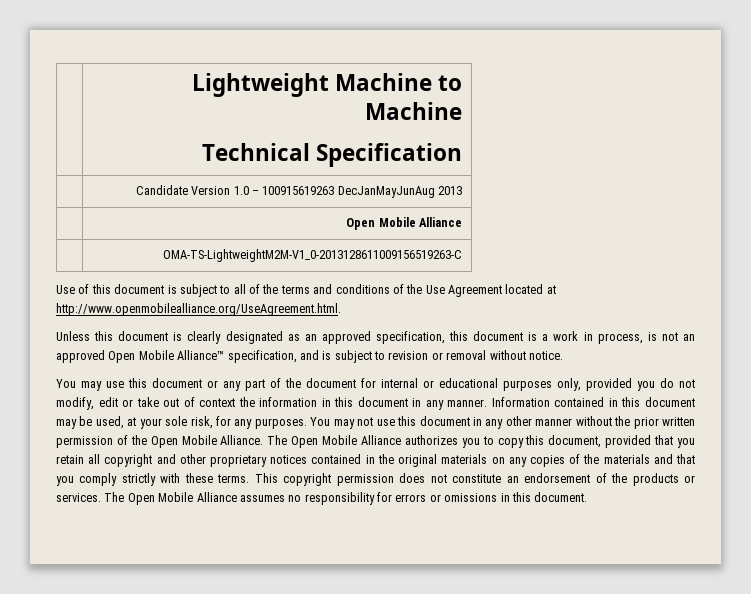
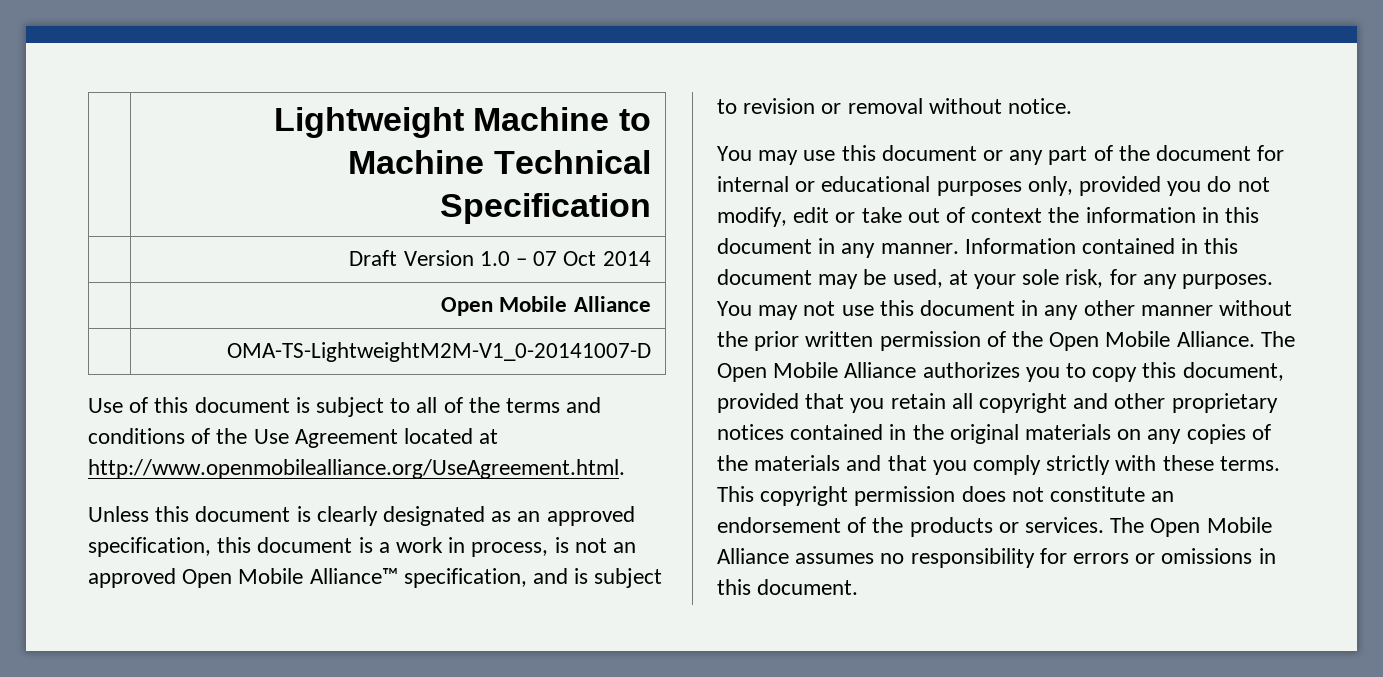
- | Lightweight Machine to Machine
- Technical Specification
+ | Lightweight Machine to Machine Technical Specification
- | Candidate Version 1.0 – 100915619263 DecJanMayJunAug 2013
+ | Draft Version 1.0 – 07 Oct 2014
- | OMA-TS-LightweightM2M-V1_0-2013128611009156519263-C
+ | OMA-TS-LightweightM2M-V1_0-20141007-D

